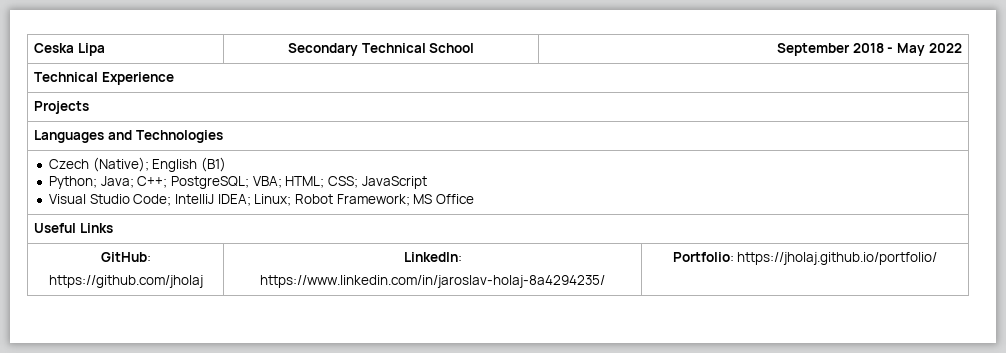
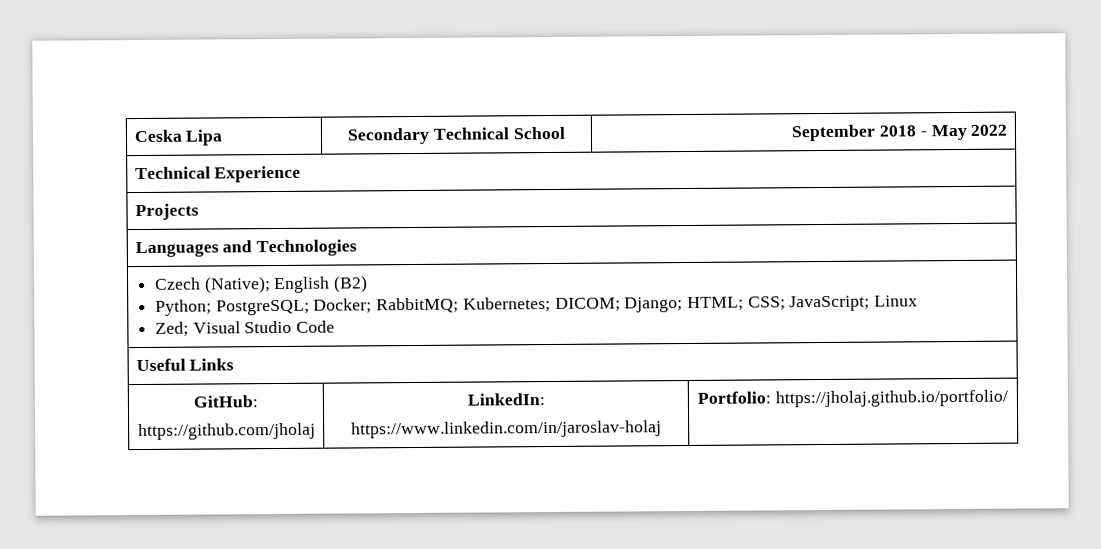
- Czech (Native); English (B1)
- Python; Java; C++; PostgreSQL; VBA; HTML; CSS; JavaScript
- Visual Studio Code; IntelliJ IDEA; Linux; Robot Framework; MS Office
+ Czech (Native); English (B2)
+ Python; PostgreSQL; Docker; RabbitMQ; Kubernetes; DICOM; Django; HTML; CSS; JavaScript; Linux
+ Zed; Visual Studio Code
  GitHub:
  https://github.com/jholaj | LinkedIn:
- https://www.linkedin.com/in/jaroslav-holaj-8a4294235/ | Portfolio: https://jholaj.github.io/portfolio/
+ https://www.linkedin.com/in/jaroslav-holaj | Portfolio: https://jholaj.github.io/portfolio/

